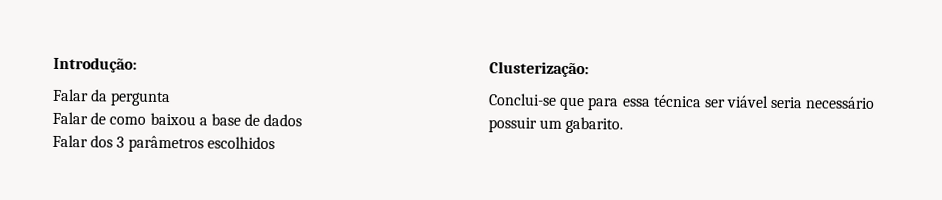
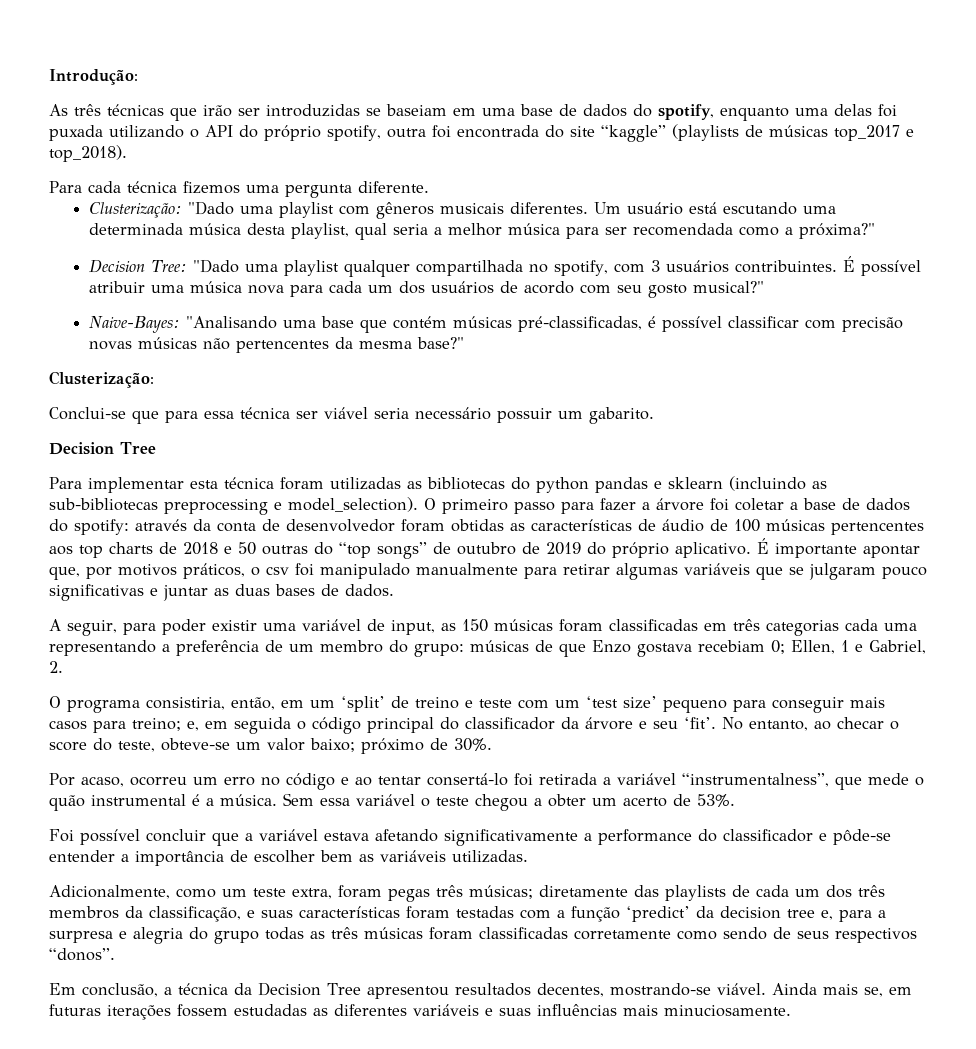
- Falar da pergunta
- Falar de como baixou a base de dados
- Falar dos 3 parâmetros escolhidos
+ As três técnicas que irão ser introduzidas se baseiam em uma base de dados do spotify, enquanto uma delas foi puxada utilizando o API do próprio spotify, outra foi encontrada do site “kaggle” (playlists de músicas top_2017 e top_2018).
+ Para cada técnica fizemos uma pergunta diferente.
+ Clusterização: "Dado uma playlist com gêneros musicais diferentes. Um usuário está escutando uma determinada música desta playlist, qual seria a melhor música para ser recomendada como a próxima?"
+ Decision Tree: "Dado uma playlist qualquer compartilhada no spotify, com 3 usuários contribuintes. É possível atribuir uma música nova para cada um dos usuários de acordo com seu gosto musical?"
+ Naive-Bayes: "Analisando uma base que contém músicas pré-classificadas, é possível classificar com precisão novas músicas não pertencentes da mesma base?"
  Conclui-se que para essa técnica ser viável seria necessário possuir um gabarito.
+ Decision Tree
+ Para implementar esta técnica foram utilizadas as bibliotecas do python pandas e sklearn (incluindo as sub-bibliotecas preprocessing e model_selection). O primeiro passo para fazer a árvore foi coletar a base de dados do spotify: através da conta de desenvolvedor foram obtidas as características de áudio de 100 músicas pertencentes aos top charts de 2018 e 50 outras do “top songs” de outubro de 2019 do próprio aplicativo. É importante apontar que, por motivos práticos, o csv foi manipulado manualmente para retirar algumas variáveis que se julgaram pouco significativas e juntar as duas bases de dados.
+ A seguir, para poder existir uma variável de input, as 150 músicas foram classificadas em três categorias cada uma representando a preferência de um membro do grupo: músicas de que Enzo gostava recebiam 0; Ellen, 1 e Gabriel, 2.
+ O programa consistiria, então, em um ‘split’ de treino e teste com um ‘test size’ pequeno para conseguir mais casos para treino; e, em seguida o código principal do classificador da árvore e seu ‘fit’. No entanto, ao checar o score do teste, obteve-se um valor baixo; próximo de 30%.
+ Por acaso, ocorreu um erro no código e ao tentar consertá-lo foi retirada a variável “instrumentalness”, que mede o quão instrumental é a música. Sem essa variável o teste chegou a obter um acerto de 53%.
+ Foi possível concluir que a variável estava afetando significativamente a performance do classificador e pôde-se entender a importância de escolher bem as variáveis utilizadas.
+ Adicionalmente, como um teste extra, foram pegas três músicas; diretamente das playlists de cada um dos três membros da classificação, e suas características foram testadas com a função ‘predict’ da decision tree e, para a surpresa e alegria do grupo todas as três músicas foram classificadas corretamente como sendo de seus respectivos “donos”.
+ Em conclusão, a técnica da Decision Tree apresentou resultados decentes, mostrando-se viável. Ainda mais se, em futuras iterações fossem estudadas as diferentes variáveis e suas influências mais minuciosamente.

